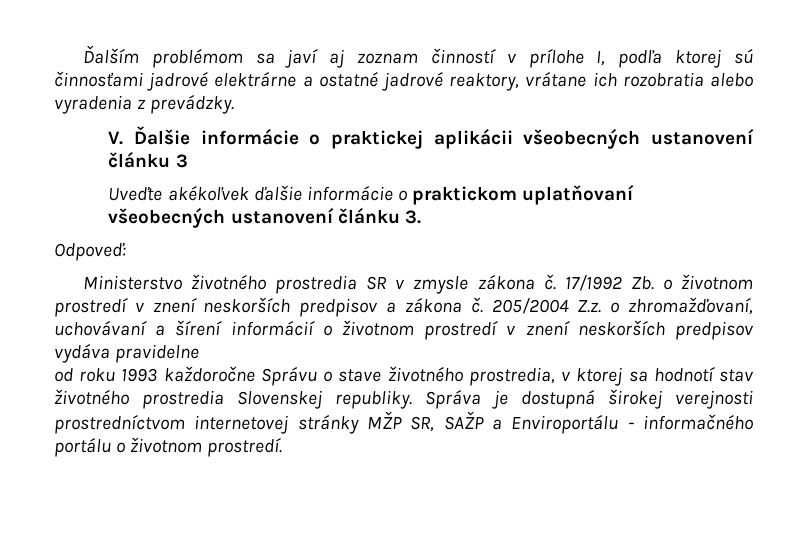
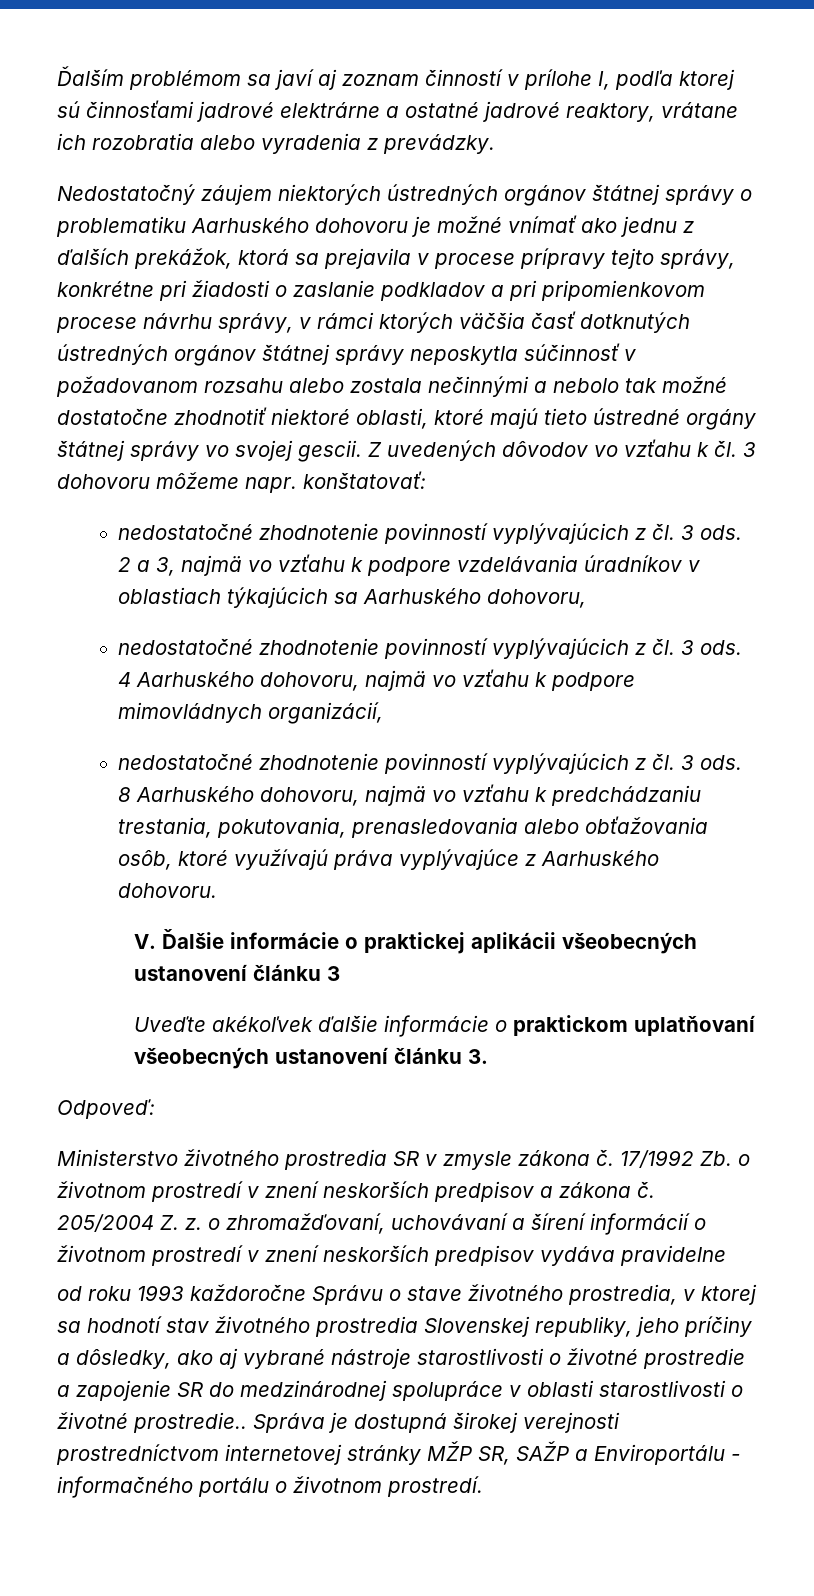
+ Nedostatočný záujem niektorých ústredných orgánov štátnej správy o problematiku Aarhuského dohovoru je možné vnímať ako jednu z ďalších prekážok, ktorá sa prejavila v procese prípravy tejto správy, konkrétne pri žiadosti o zaslanie podkladov a pri pripomienkovom procese návrhu správy, v rámci ktorých väčšia časť dotknutých ústredných orgánov štátnej správy neposkytla súčinnosť v požadovanom rozsahu alebo zostala nečinnými a nebolo tak možné dostatočne zhodnotiť niektoré oblasti, ktoré majú tieto ústredné orgány štátnej správy vo svojej gescii. Z uvedených dôvodov vo vzťahu k čl. 3 dohovoru môžeme napr. konštatovať:
+ nedostatočné zhodnotenie povinností vyplývajúcich z čl. 3 ods. 2 a 3, najmä vo vzťahu k podpore vzdelávania úradníkov v oblastiach týkajúcich sa Aarhuského dohovoru,
+ nedostatočné zhodnotenie povinností vyplývajúcich z čl. 3 ods. 4 Aarhuského dohovoru, najmä vo vzťahu k podpore mimovládnych organizácií,
+ nedostatočné zhodnotenie povinností vyplývajúcich z čl. 3 ods. 8 Aarhuského dohovoru, najmä vo vzťahu k predchádzaniu trestania, pokutovania, prenasledovania alebo obťažovania osôb, ktoré využívajú práva vyplývajúce z Aarhuského dohovoru.
- 205/2004 Z.z. o zhromažďovaní, uchovávaní a šírení informácií o životnom prostredí v znení neskorších predpisov vydáva pravidelne
+ 205/2004 Z. z. o zhromažďovaní, uchovávaní a šírení informácií o životnom prostredí v znení neskorších predpisov vydáva pravidelne
- od roku 1993 každoročne Správu o stave životného prostredia, v ktorej sa hodnotí stav životného prostredia Slovenskej republiky.
+ od roku 1993 každoročne Správu o stave životného prostredia, v ktorej sa hodnotí stav životného prostredia Slovenskej republiky, jeho príčiny a dôsledky, ako aj vybrané nástroje starostlivosti o životné prostredie a zapojenie SR do medzinárodnej spolupráce v oblasti starostlivosti o životné prostredie..

